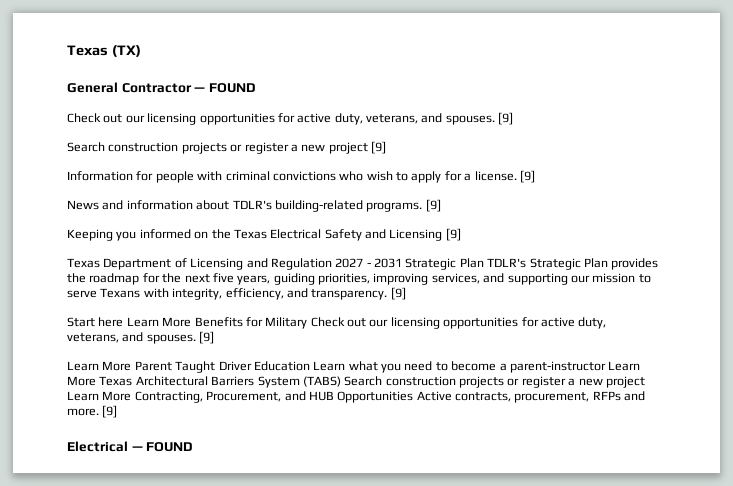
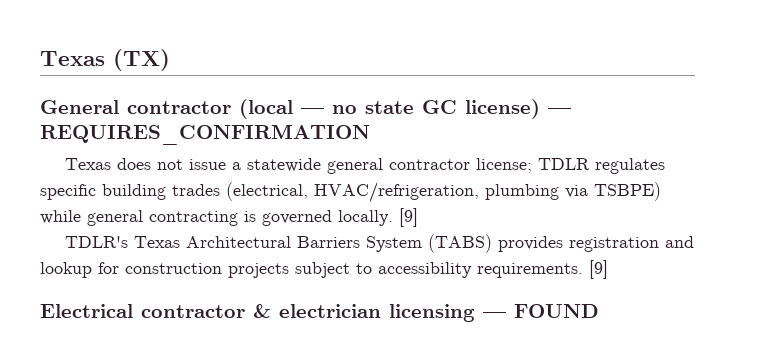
- General Contractor — FOUND
- Check out our licensing opportunities for active duty, veterans, and spouses. [9]
- Search construction projects or register a new project [9]
- Information for people with criminal convictions who wish to apply for a license. [9]
- News and information about TDLR's building-related programs. [9]
- Keeping you informed on the Texas Electrical Safety and Licensing [9]
- Texas Department of Licensing and Regulation 2027 - 2031 Strategic Plan TDLR's Strategic Plan provides the roadmap for the next five years, guiding priorities, improving services, and supporting our mission to serve Texans with integrity, efficiency, and transparency. [9]
- Start here Learn More Benefits for Military Check out our licensing opportunities for active duty, veterans, and spouses. [9]
- Learn More Parent Taught Driver Education Learn what you need to become a parent-instructor Learn More Texas Architectural Barriers System (TABS) Search construction projects or register a new project Learn More Contracting, Procurement, and HUB Opportunities Active contracts, procurement, RFPs and more. [9]
- Electrical — FOUND
+ General contractor (local — no state GC license) — REQUIRES_CONFIRMATION
+ Texas does not issue a statewide general contractor license; TDLR regulates specific building trades (electrical, HVAC/refrigeration, plumbing via TSBPE) while general contracting is governed locally. [9]
+ TDLR's Texas Architectural Barriers System (TABS) provides registration and lookup for construction projects subject to accessibility requirements. [9]
+ Electrical contractor & electrician licensing — FOUND

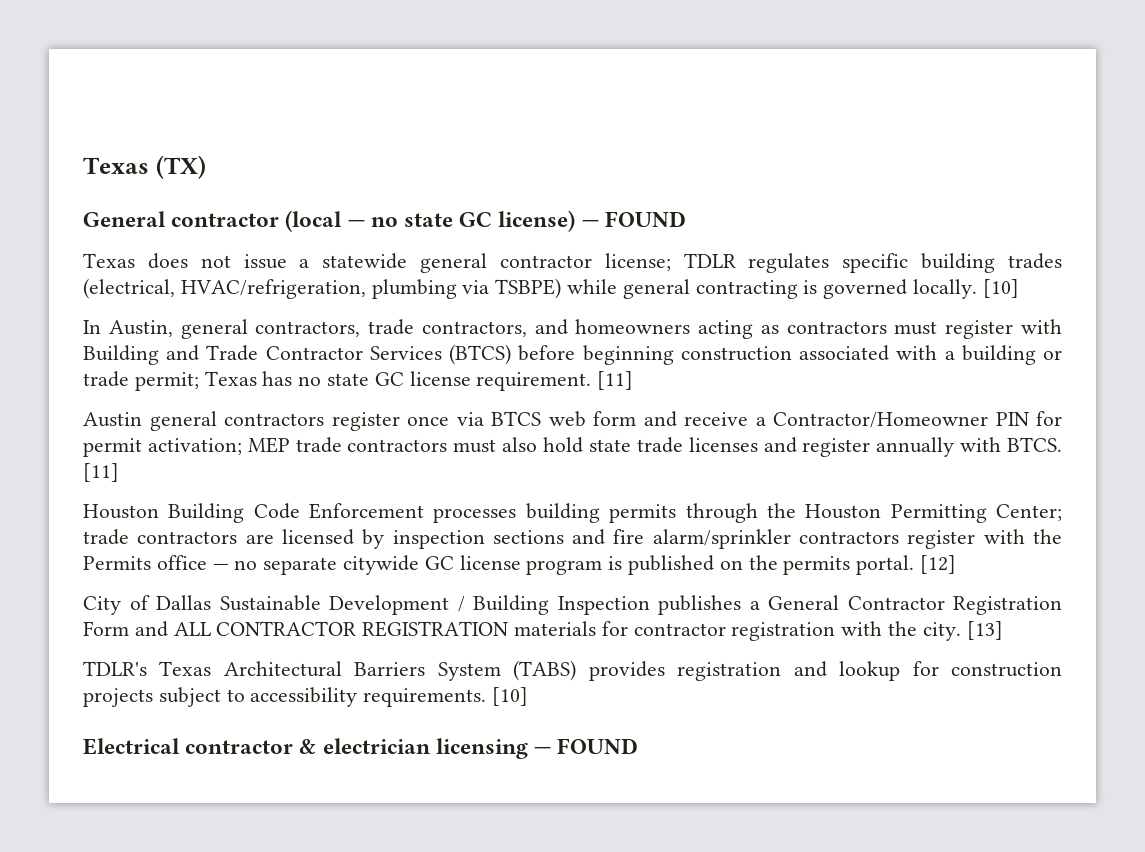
- General contractor (local — no state GC license) — REQUIRES_CONFIRMATION
+ General contractor (local — no state GC license) — FOUND
- Texas does not issue a statewide general contractor license; TDLR regulates specific building trades (electrical, HVAC/refrigeration, plumbing via TSBPE) while general contracting is governed locally. [9]
+ Texas does not issue a statewide general contractor license; TDLR regulates specific building trades (electrical, HVAC/refrigeration, plumbing via TSBPE) while general contracting is governed locally. [10]
+ In Austin, general contractors, trade contractors, and homeowners acting as contractors must register with Building and Trade Contractor Services (BTCS) before beginning construction associated with a building or trade permit; Texas has no state GC license requirement. [11]
+ Austin general contractors register once via BTCS web form and receive a Contractor/Homeowner PIN for permit activation; MEP trade contractors must also hold state trade licenses and register annually with BTCS. [11]
+ Houston Building Code Enforcement processes building permits through the Houston Permitting Center; trade contractors are licensed by inspection sections and fire alarm/sprinkler contractors register with the Permits office — no separate citywide GC license program is published on the permits portal. [12]
+ City of Dallas Sustainable Development / Building Inspection publishes a General Contractor Registration Form and ALL CONTRACTOR REGISTRATION materials for contractor registration with the city. [13]
- TDLR's Texas Architectural Barriers System (TABS) provides registration and lookup for construction projects subject to accessibility requirements. [9]
+ TDLR's Texas Architectural Barriers System (TABS) provides registration and lookup for construction projects subject to accessibility requirements. [10]

